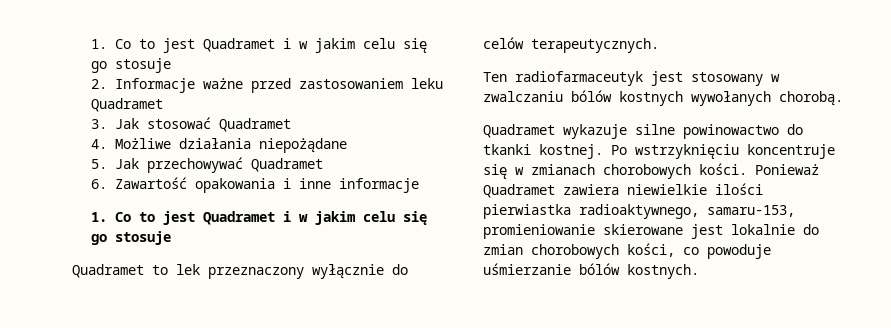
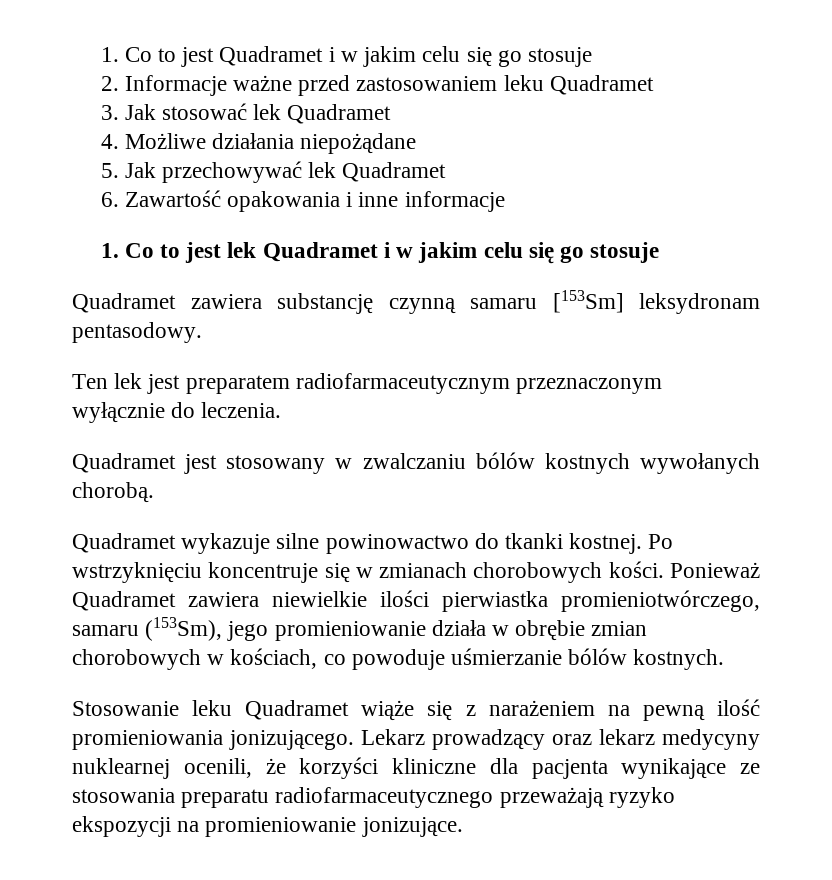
- 3. Jak stosować Quadramet
+ 3. Jak stosować lek Quadramet
- 5. Jak przechowywać Quadramet
+ 5. Jak przechowywać lek Quadramet
  6. Zawartość opakowania i inne informacje
- 1. Co to jest Quadramet i w jakim celu się go stosuje
+ 1. Co to jest lek Quadramet i w jakim celu się go stosuje
- Quadramet to lek przeznaczony wyłącznie do celów terapeutycznych.
- Ten radiofarmaceutyk jest stosowany w zwalczaniu bólów kostnych wywołanych chorobą.
+ Quadramet zawiera substancję czynną samaru [153Sm] leksydronam pentasodowy.
+ Ten lek jest preparatem radiofarmaceutycznym przeznaczonym wyłącznie do leczenia.
+ Quadramet jest stosowany w zwalczaniu bólów kostnych wywołanych chorobą.
- Ponieważ Quadramet zawiera niewielkie ilości pierwiastka radioaktywnego, samaru-153, promieniowanie skierowane jest lokalnie do zmian chorobowych kości, co powoduje uśmierzanie bólów kostnych.
+ Ponieważ Quadramet zawiera niewielkie ilości pierwiastka promieniotwórczego, samaru (153Sm), jego promieniowanie działa w obrębie zmian chorobowych w kościach, co powoduje uśmierzanie bólów kostnych.
+ Stosowanie leku Quadramet wiąże się z narażeniem na pewną ilość promieniowania jonizującego. Lekarz prowadzący oraz lekarz medycyny nuklearnej ocenili, że korzyści kliniczne dla pacjenta wynikające ze stosowania preparatu radiofarmaceutycznego przeważają ryzyko ekspozycji na promieniowanie jonizujące.

